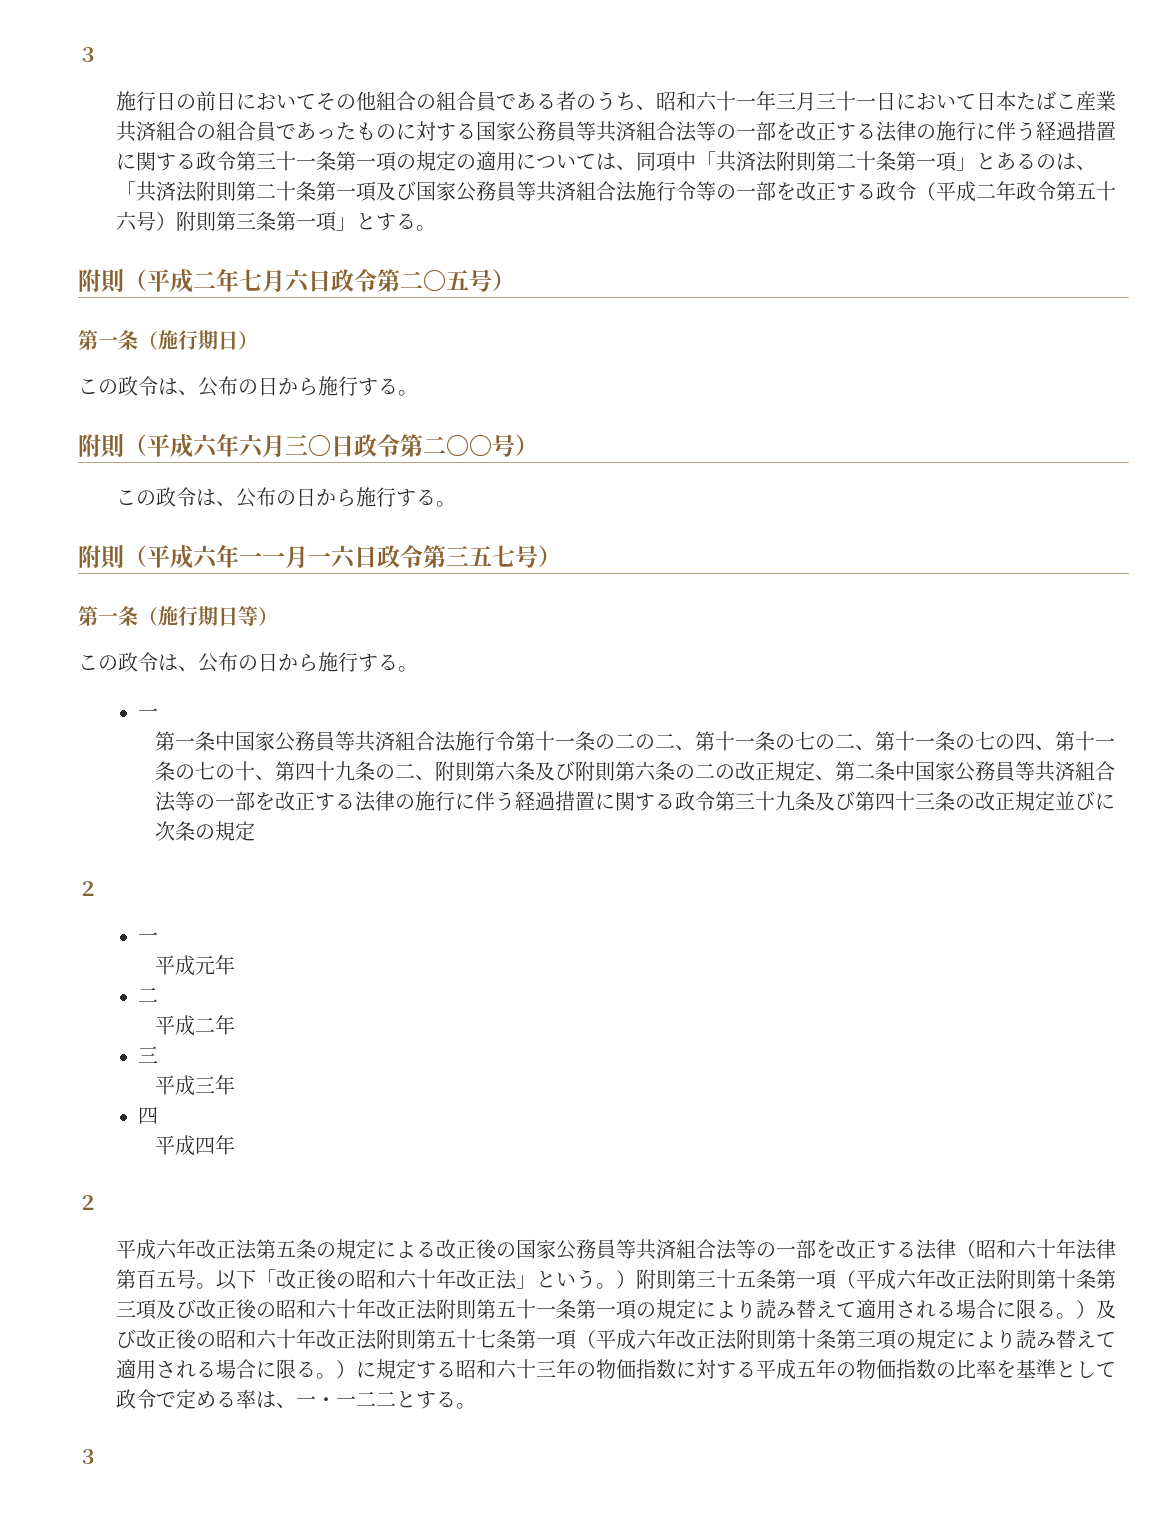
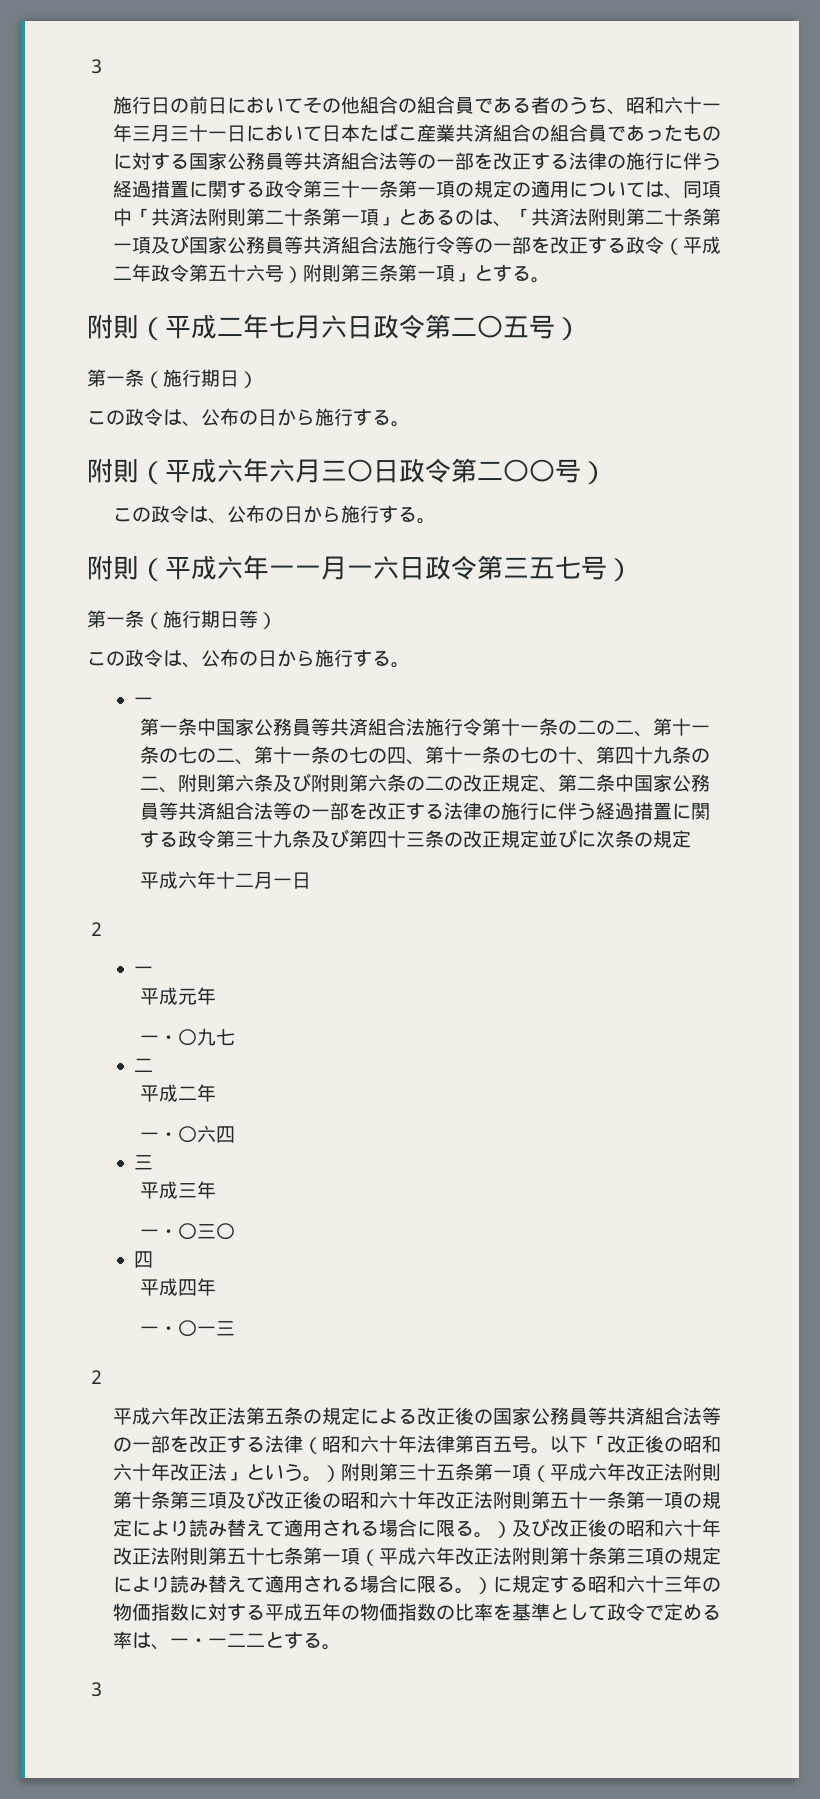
+ 平成六年十二月一日
+ 一・〇九七
+ 一・〇六四
+ 一・〇三〇
+ 一・〇一三

